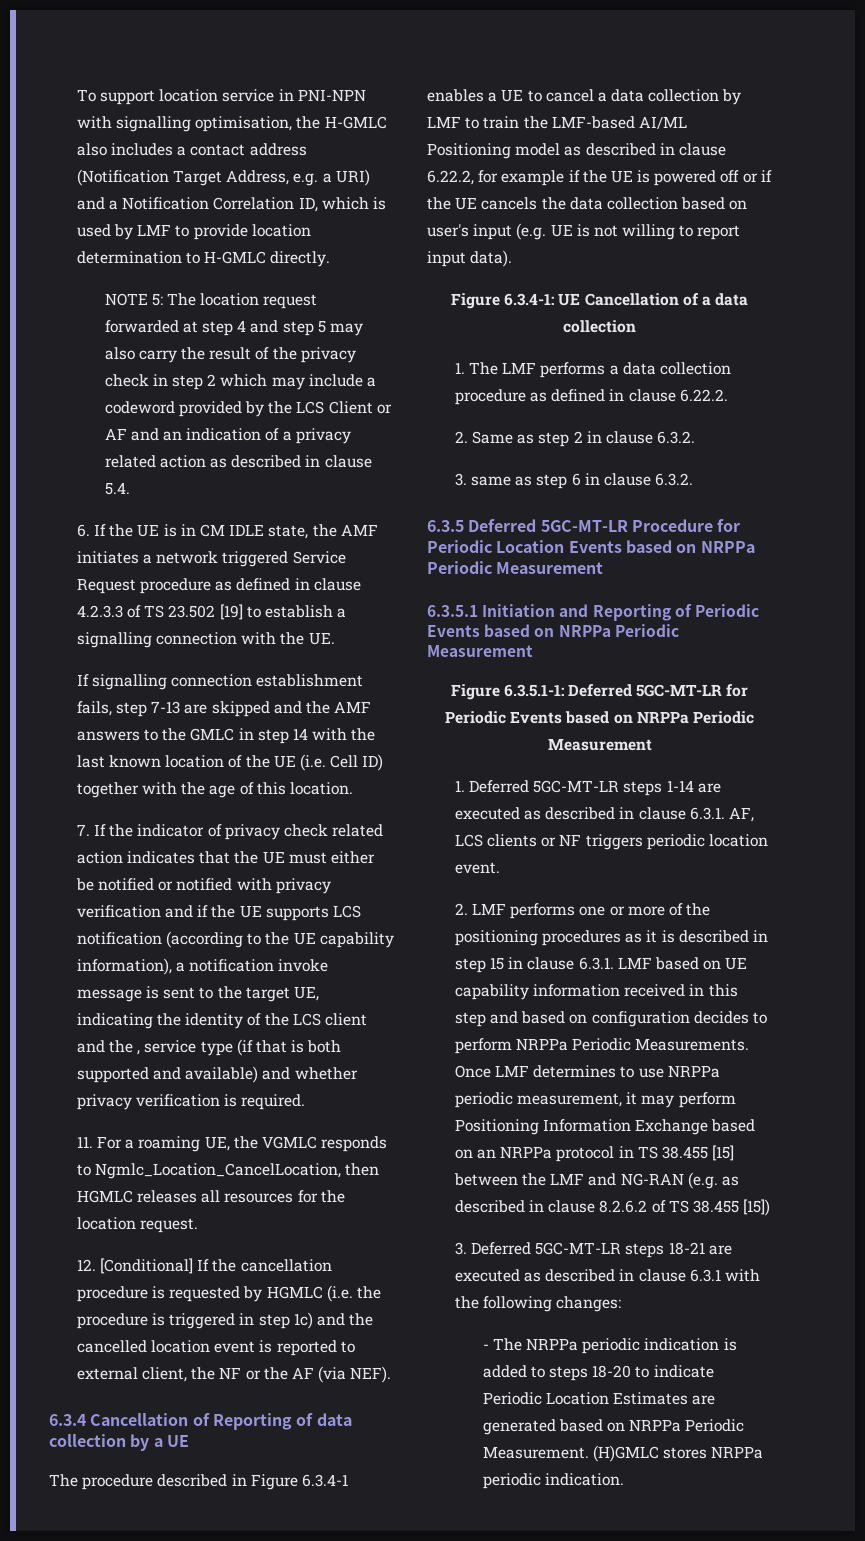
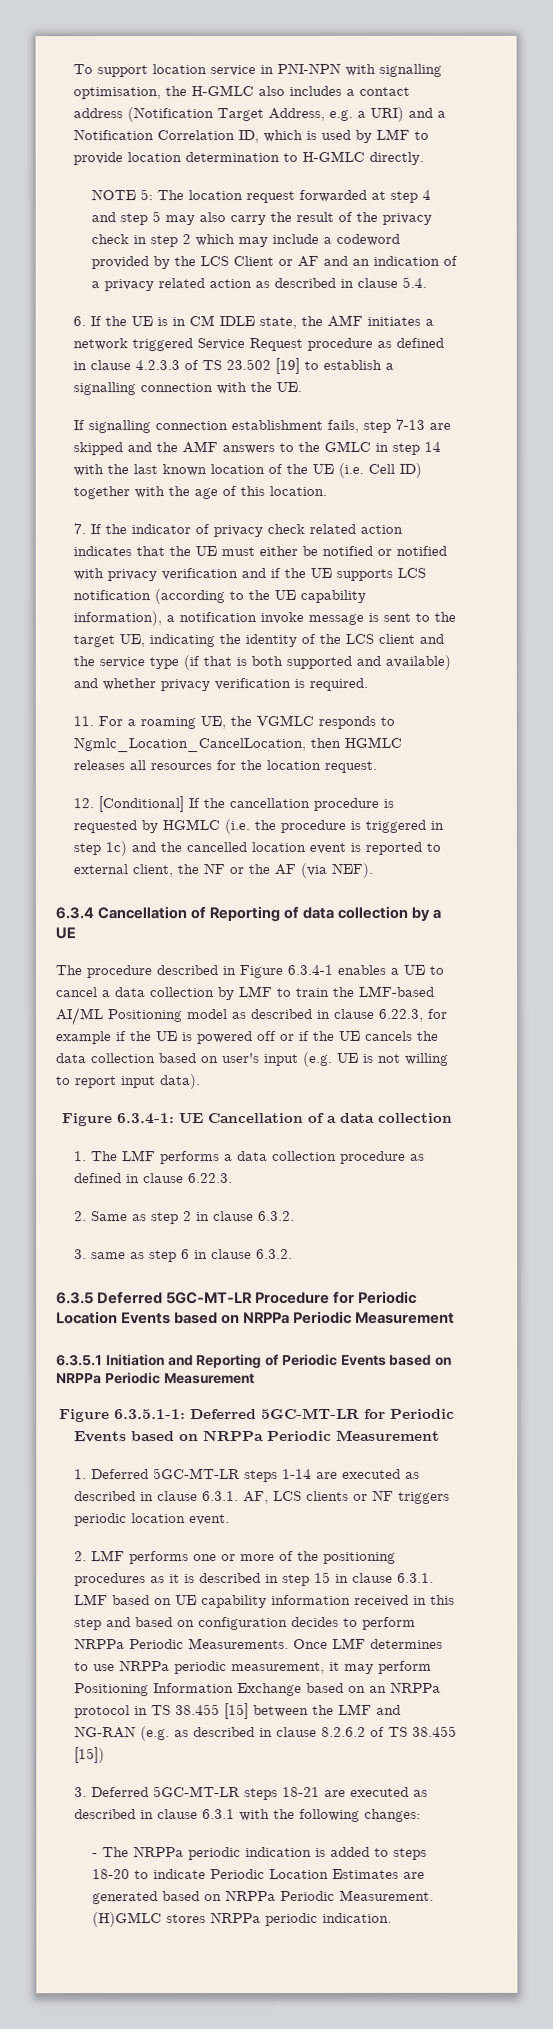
- 7. If the indicator of privacy check related action indicates that the UE must either be notified or notified with privacy verification and if the UE supports LCS notification (according to the UE capability information), a notification invoke message is sent to the target UE, indicating the identity of the LCS client and the , service type (if that is both supported and available) and whether privacy verification is required.
+ 7. If the indicator of privacy check related action indicates that the UE must either be notified or notified with privacy verification and if the UE supports LCS notification (according to the UE capability information), a notification invoke message is sent to the target UE, indicating the identity of the LCS client and the service type (if that is both supported and available) and whether privacy verification is required.
- The procedure described in Figure 6.3.4-1 enables a UE to cancel a data collection by LMF to train the LMF-based AI/ML Positioning model as described in clause 6.22.2, for example if the UE is powered off or if the UE cancels the data collection based on user's input (e.g. UE is not willing to report input data).
+ The procedure described in Figure 6.3.4-1 enables a UE to cancel a data collection by LMF to train the LMF-based AI/ML Positioning model as described in clause 6.22.3, for example if the UE is powered off or if the UE cancels the data collection based on user's input (e.g. UE is not willing to report input data).
- 1. The LMF performs a data collection procedure as defined in clause 6.22.2.
+ 1. The LMF performs a data collection procedure as defined in clause 6.22.3.

